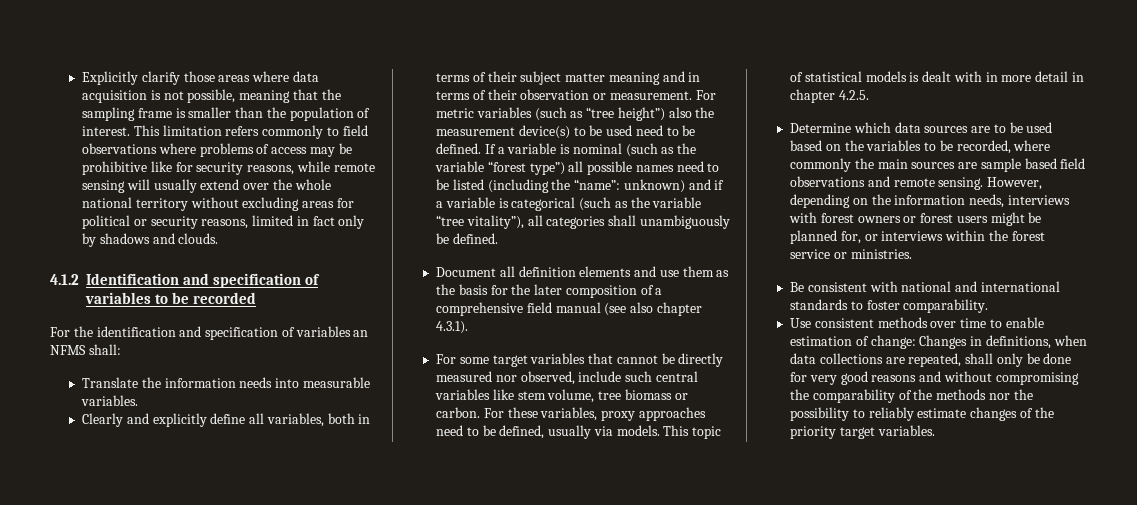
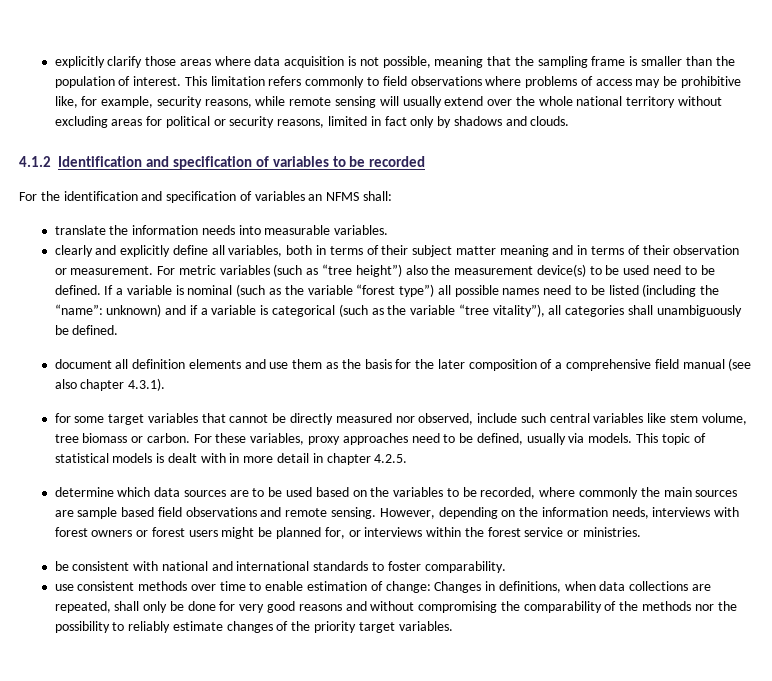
- Explicitly clarify those areas where data acquisition is not possible, meaning that the sampling frame is smaller than the population of interest.
+ explicitly clarify those areas where data acquisition is not possible, meaning that the sampling frame is smaller than the population of interest.
- This limitation refers commonly to field observations where problems of access may be prohibitive like for security reasons, while remote sensing will usually extend over the whole national territory without excluding areas for political or security reasons, limited in fact only by shadows and clouds.
+ This limitation refers commonly to field observations where problems of access may be prohibitive like, for example, security reasons, while remote sensing will usually extend over the whole national territory without excluding areas for political or security reasons, limited in fact only by shadows and clouds.
- Translate the information needs into measurable variables.
+ translate the information needs into measurable variables.
- Clearly and explicitly define all variables, both in terms of their subject matter meaning and in terms of their observation or measurement.
+ clearly and explicitly define all variables, both in terms of their subject matter meaning and in terms of their observation or measurement.
- Document all definition elements and use them as the basis for the later composition of a comprehensive field manual (see also chapter 4.3.1).
+ document all definition elements and use them as the basis for the later composition of a comprehensive field manual (see also chapter 4.3.1).
- For some target variables that cannot be directly measured nor observed, include such central variables like stem volume, tree biomass or carbon.
+ for some target variables that cannot be directly measured nor observed, include such central variables like stem volume, tree biomass or carbon.
- Determine which data sources are to be used based on the variables to be recorded, where commonly the main sources are sample based field observations and remote sensing.
+ determine which data sources are to be used based on the variables to be recorded, where commonly the main sources are sample based field observations and remote sensing.
- Be consistent with national and international standards to foster comparability.
+ be consistent with national and international standards to foster comparability.
- Use consistent methods over time to enable estimation of change: Changes in definitions, when data collections are repeated, shall only be done for very good reasons and without compromising the comparability of the methods nor the possibility to reliably estimate changes of the priority target variables.
+ use consistent methods over time to enable estimation of change: Changes in definitions, when data collections are repeated, shall only be done for very good reasons and without compromising the comparability of the methods nor the possibility to reliably estimate changes of the priority target variables.

